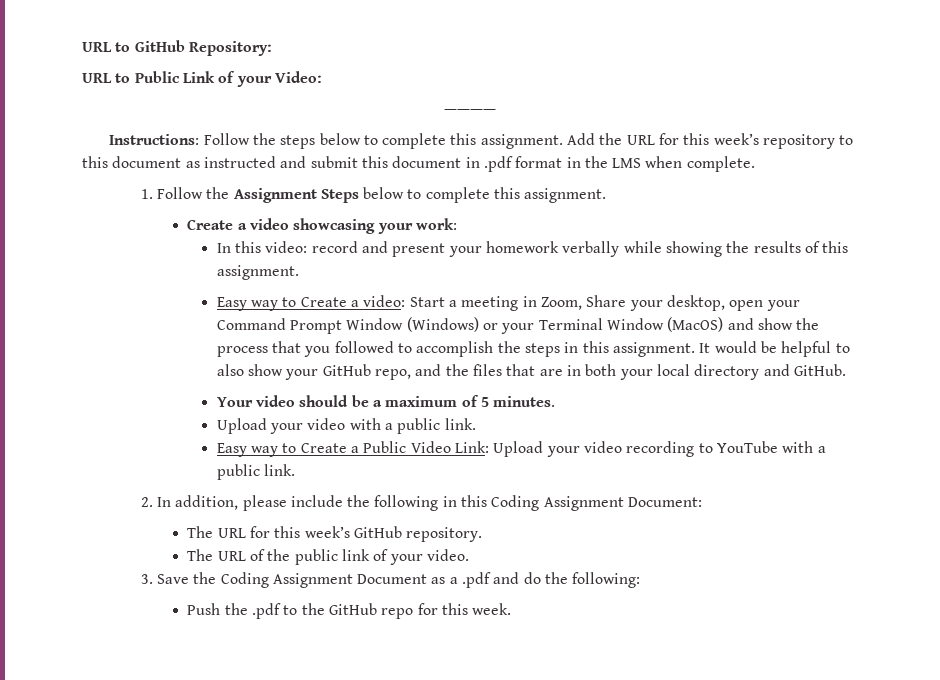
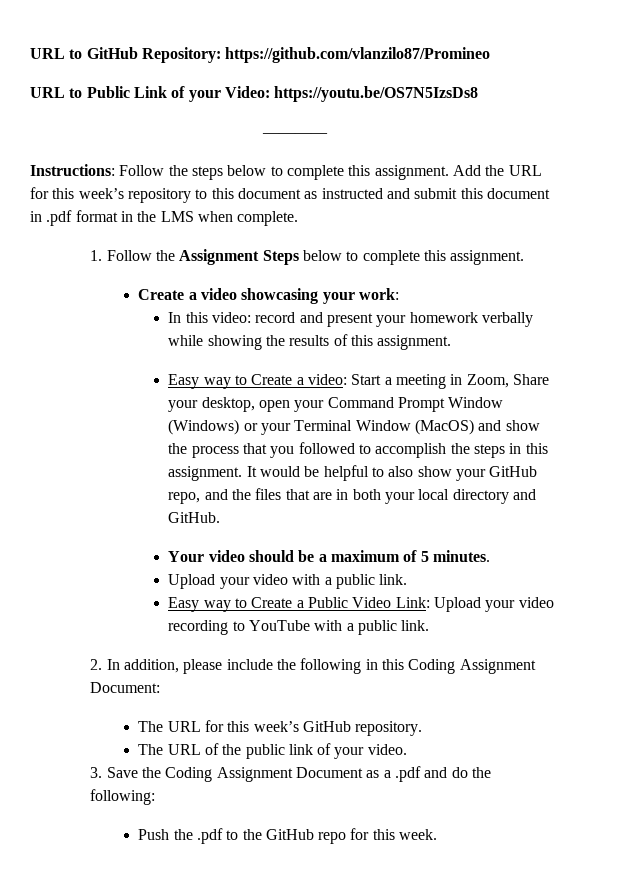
- URL to GitHub Repository:
+ URL to GitHub Repository: https://github.com/vlanzilo87/Promineo
- URL to Public Link of your Video:
+ URL to Public Link of your Video: https://youtu.be/OS7N5IzsDs8

